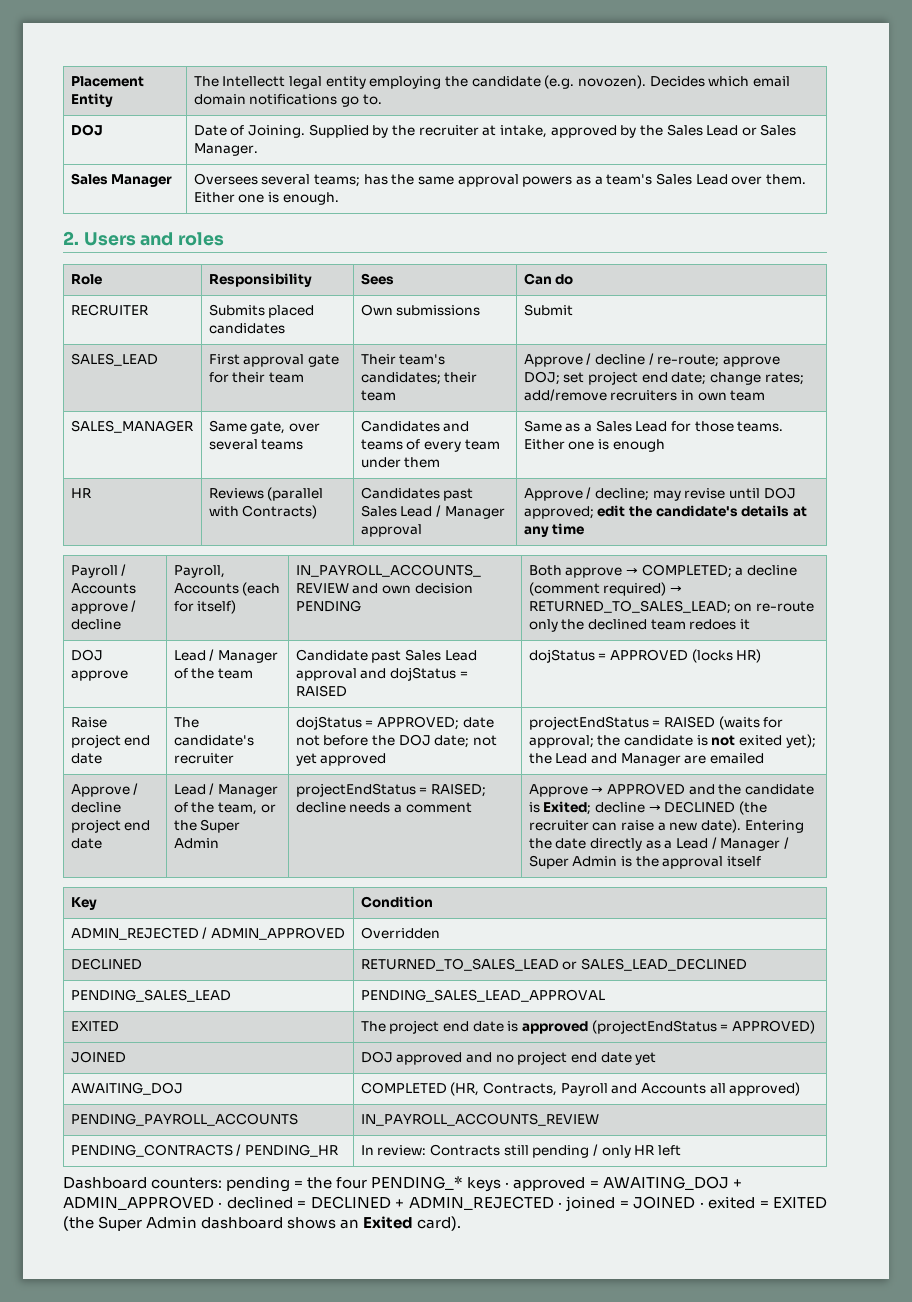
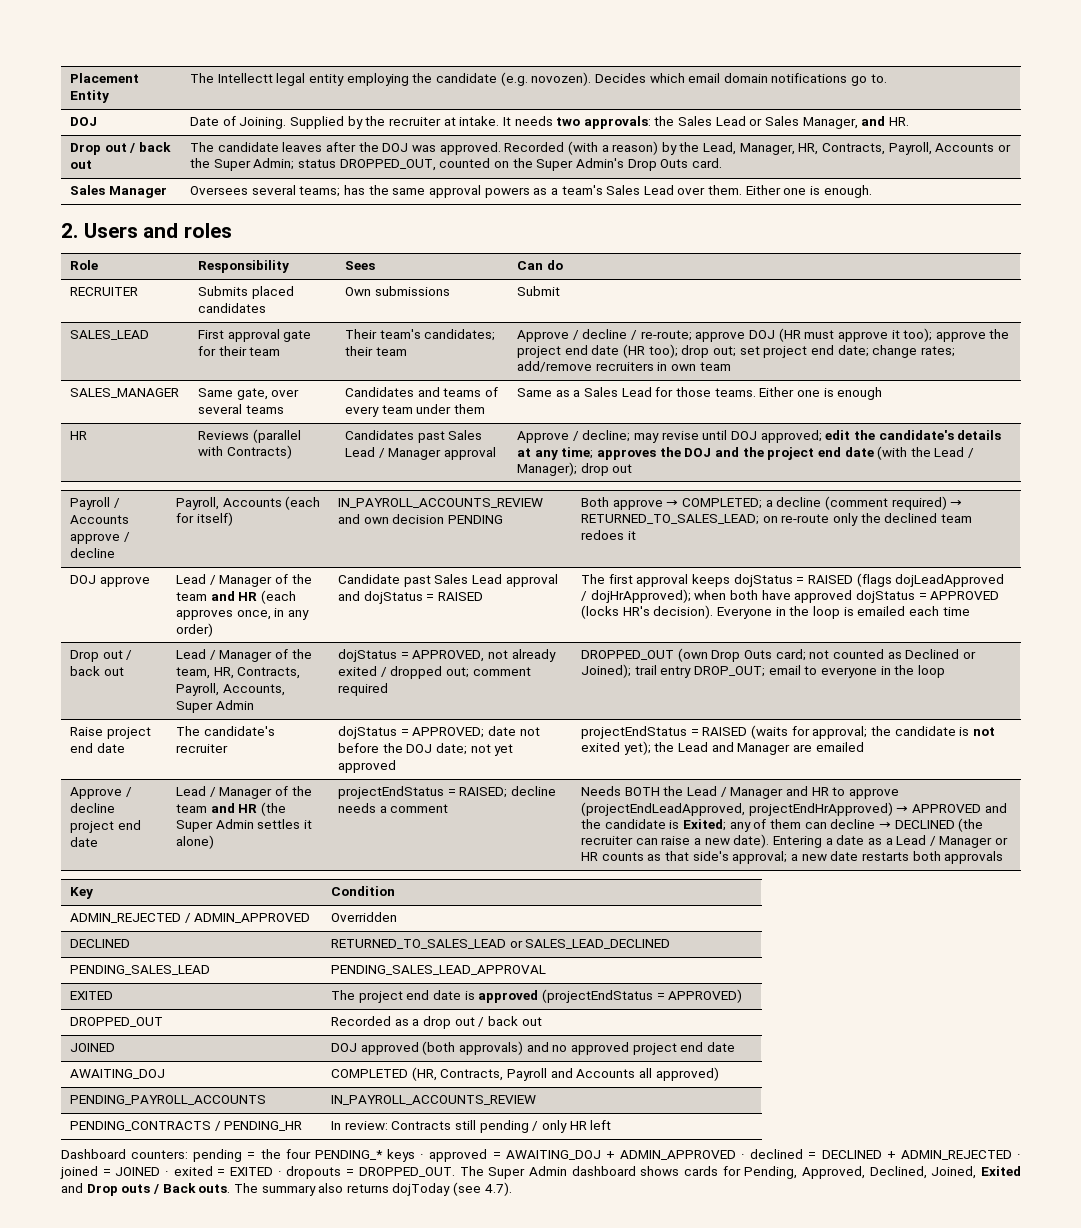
- DOJ | Date of Joining. Supplied by the recruiter at intake, approved by the Sales Lead or Sales Manager.
+ DOJ | Date of Joining. Supplied by the recruiter at intake. It needs two approvals: the Sales Lead or Sales Manager, and HR.
+ Drop out / back out | The candidate leaves after the DOJ was approved. Recorded (with a reason) by the Lead, Manager, HR, Contracts, Payroll, Accounts or the Super Admin; status DROPPED_OUT, counted on the Super Admin's Drop Outs card.
- Approve / decline / re-route; approve DOJ; set project end date; change rates; add/remove recruiters in own team
+ Approve / decline / re-route; approve DOJ (HR must approve it too); approve the project end date (HR too); drop out; set project end date; change rates; add/remove recruiters in own team
- Approve / decline; may revise until DOJ approved; edit the candidate's details at any time
+ Approve / decline; may revise until DOJ approved; edit the candidate's details at any time; approves the DOJ and the project end date (with the Lead / Manager); drop out
- Lead / Manager of the team
+ Lead / Manager of the team and HR (each approves once, in any order)
- dojStatus = APPROVED (locks HR)
+ The first approval keeps dojStatus = RAISED (flags dojLeadApproved / dojHrApproved); when both have approved dojStatus = APPROVED (locks HR's decision). Everyone in the loop is emailed each time
+ Drop out / back out | Lead / Manager of the team, HR, Contracts, Payroll, Accounts, Super Admin | dojStatus = APPROVED, not already exited / dropped out; comment required | DROPPED_OUT (own Drop Outs card; not counted as Declined or Joined); trail entry DROP_OUT; email to everyone in the loop
- Lead / Manager of the team, or the Super Admin
+ Lead / Manager of the team and HR (the Super Admin settles it alone)
- Approve → APPROVED and the candidate is Exited; decline → DECLINED (the recruiter can raise a new date).
+ Needs BOTH the Lead / Manager and HR to approve (projectEndLeadApproved, projectEndHrApproved) → APPROVED and the candidate is Exited; any of them can decline → DECLINED (the recruiter can raise a new date).
- Entering the date directly as a Lead / Manager / Super Admin is the approval itself
+ Entering a date as a Lead / Manager or HR counts as that side's approval; a new date restarts both approvals
+ DROPPED_OUT | Recorded as a drop out / back out
- JOINED | DOJ approved and no project end date yet
+ JOINED | DOJ approved (both approvals) and no approved project end date
- Dashboard counters: pending = the four PENDING_* keys · approved = AWAITING_DOJ + ADMIN_APPROVED · declined = DECLINED + ADMIN_REJECTED · joined = JOINED · exited = EXITED (the Super Admin dashboard shows an Exited card).
+ Dashboard counters: pending = the four PENDING_* keys · approved = AWAITING_DOJ + ADMIN_APPROVED · declined = DECLINED + ADMIN_REJECTED · joined = JOINED · exited = EXITED · dropouts = DROPPED_OUT. The Super Admin dashboard shows cards for Pending, Approved, Declined, Joined, Exited and Drop outs / Back outs. The summary also returns dojToday (see 4.7).

